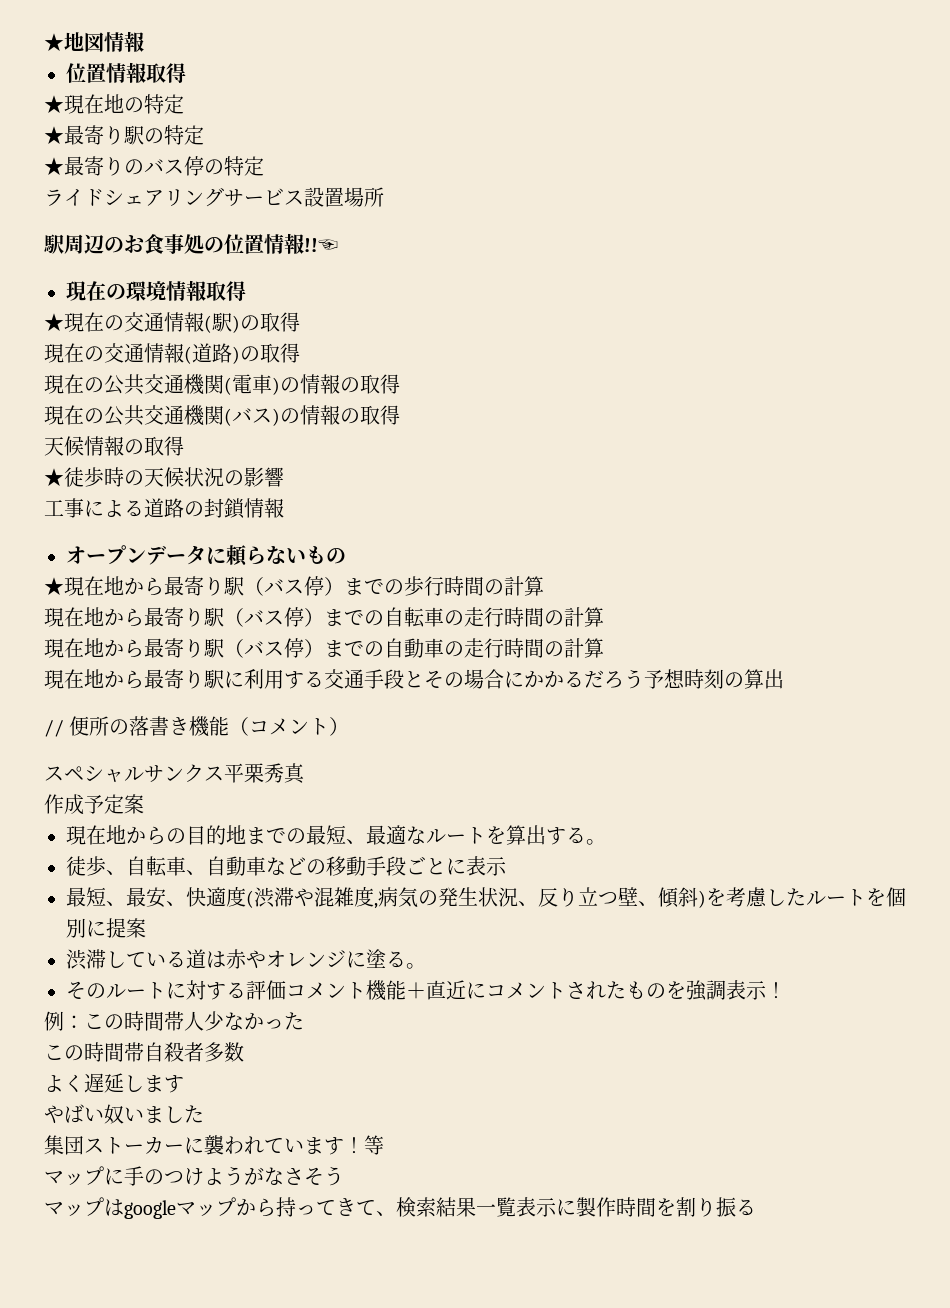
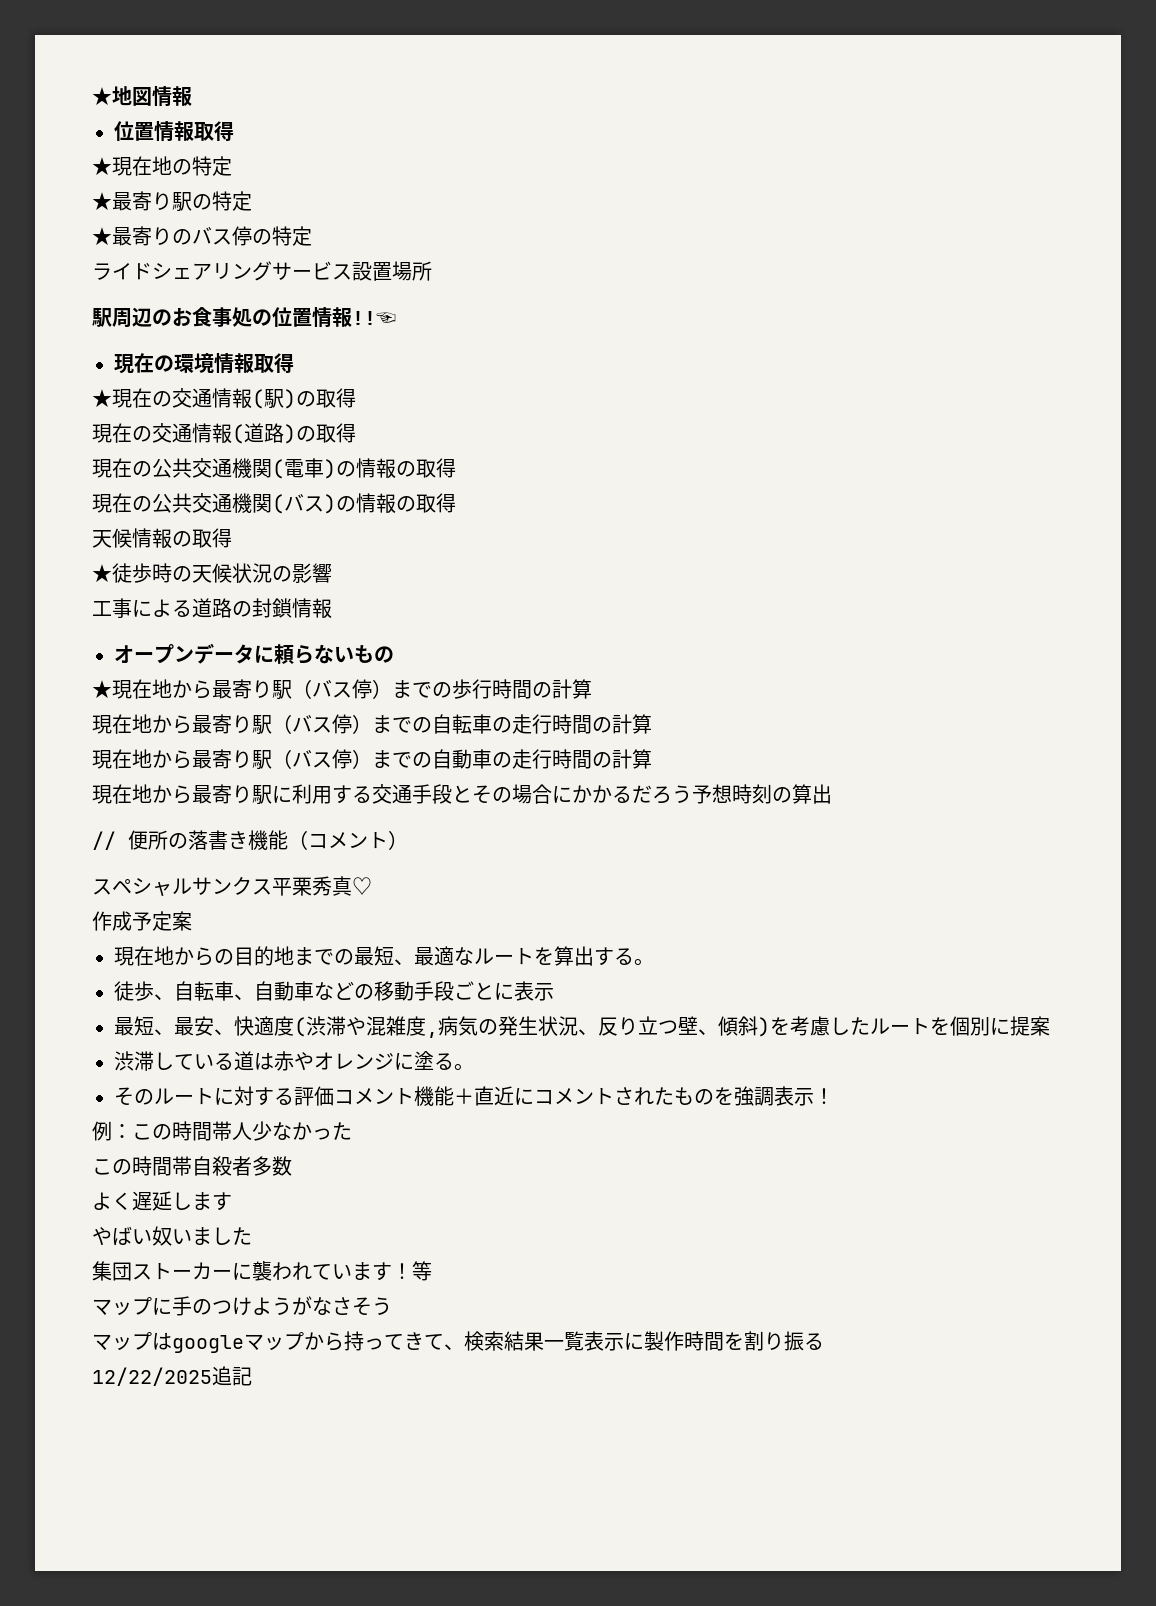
- スペシャルサンクス平栗秀真
+ スペシャルサンクス平栗秀真♡
+ 12/22/2025追記

